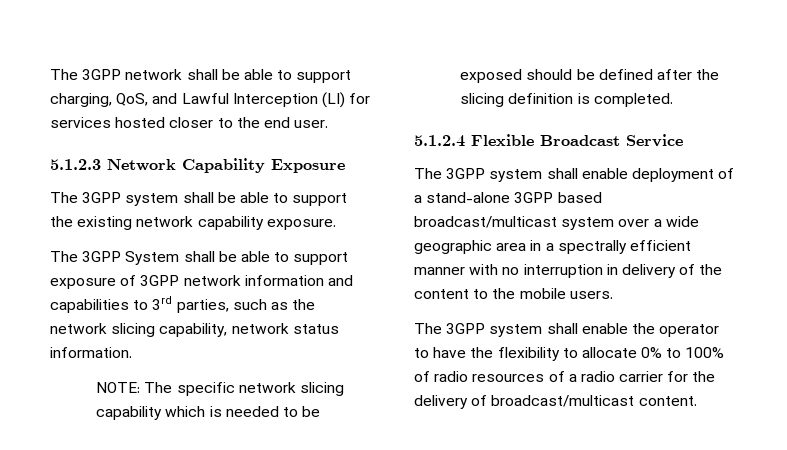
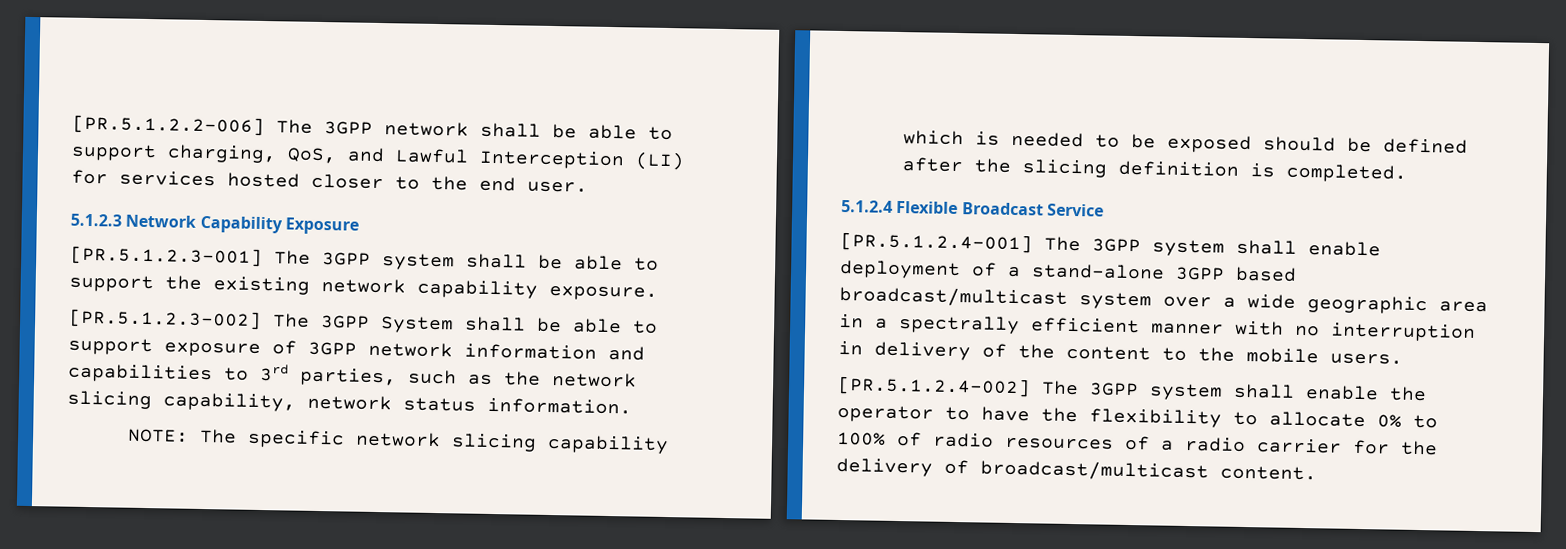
- The 3GPP network shall be able to support charging, QoS, and Lawful Interception (LI) for services hosted closer to the end user.
+ [PR.5.1.2.2-006] The 3GPP network shall be able to support charging, QoS, and Lawful Interception (LI) for services hosted closer to the end user.
- The 3GPP system shall be able to support the existing network capability exposure.
+ [PR.5.1.2.3-001] The 3GPP system shall be able to support the existing network capability exposure.
- The 3GPP System shall be able to support exposure of 3GPP network information and capabilities to 3rd parties, such as the network slicing capability, network status information.
+ [PR.5.1.2.3-002] The 3GPP System shall be able to support exposure of 3GPP network information and capabilities to 3rd parties, such as the network slicing capability, network status information.
- The 3GPP system shall enable deployment of a stand-alone 3GPP based broadcast/multicast system over a wide geographic area in a spectrally efficient manner with no interruption in delivery of the content to the mobile users.
+ [PR.5.1.2.4-001] The 3GPP system shall enable deployment of a stand-alone 3GPP based broadcast/multicast system over a wide geographic area in a spectrally efficient manner with no interruption in delivery of the content to the mobile users.
- The 3GPP system shall enable the operator to have the flexibility to allocate 0% to 100% of radio resources of a radio carrier for the delivery of broadcast/multicast content.
+ [PR.5.1.2.4-002] The 3GPP system shall enable the operator to have the flexibility to allocate 0% to 100% of radio resources of a radio carrier for the delivery of broadcast/multicast content.

